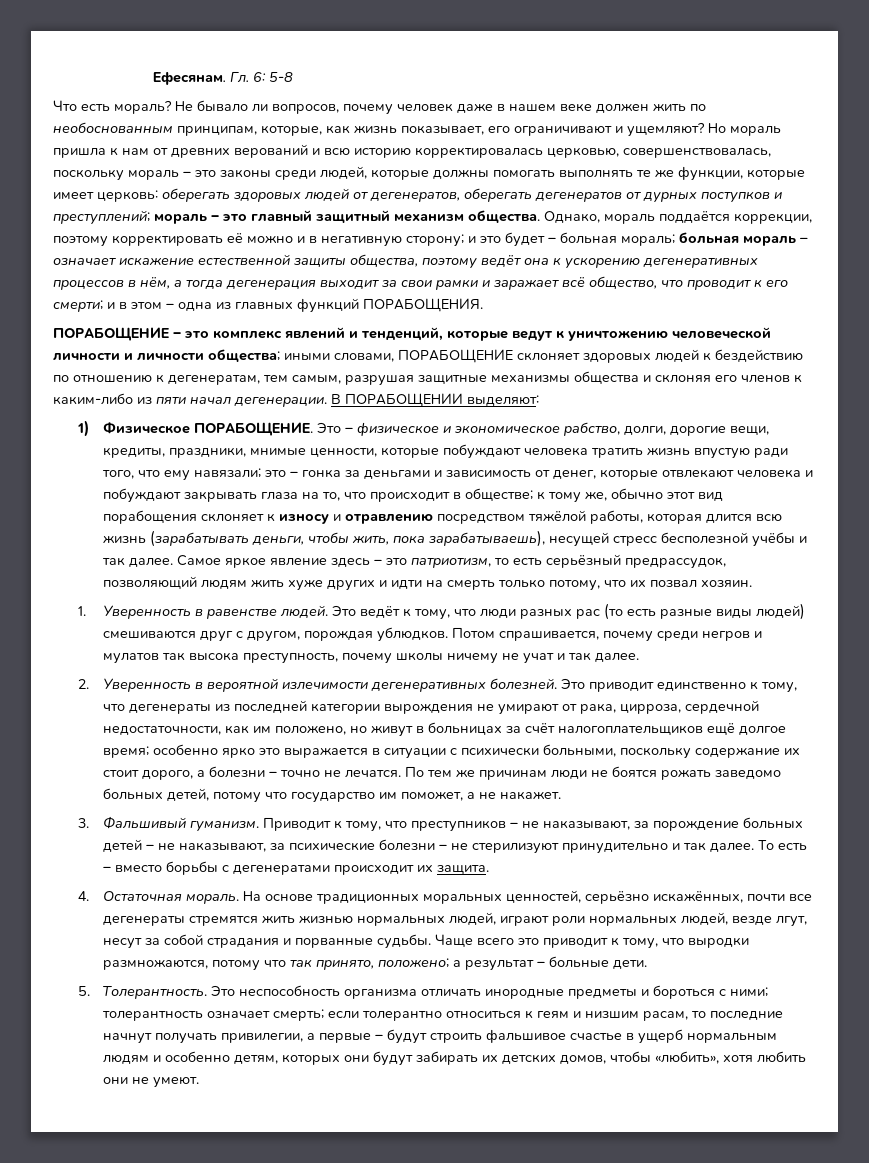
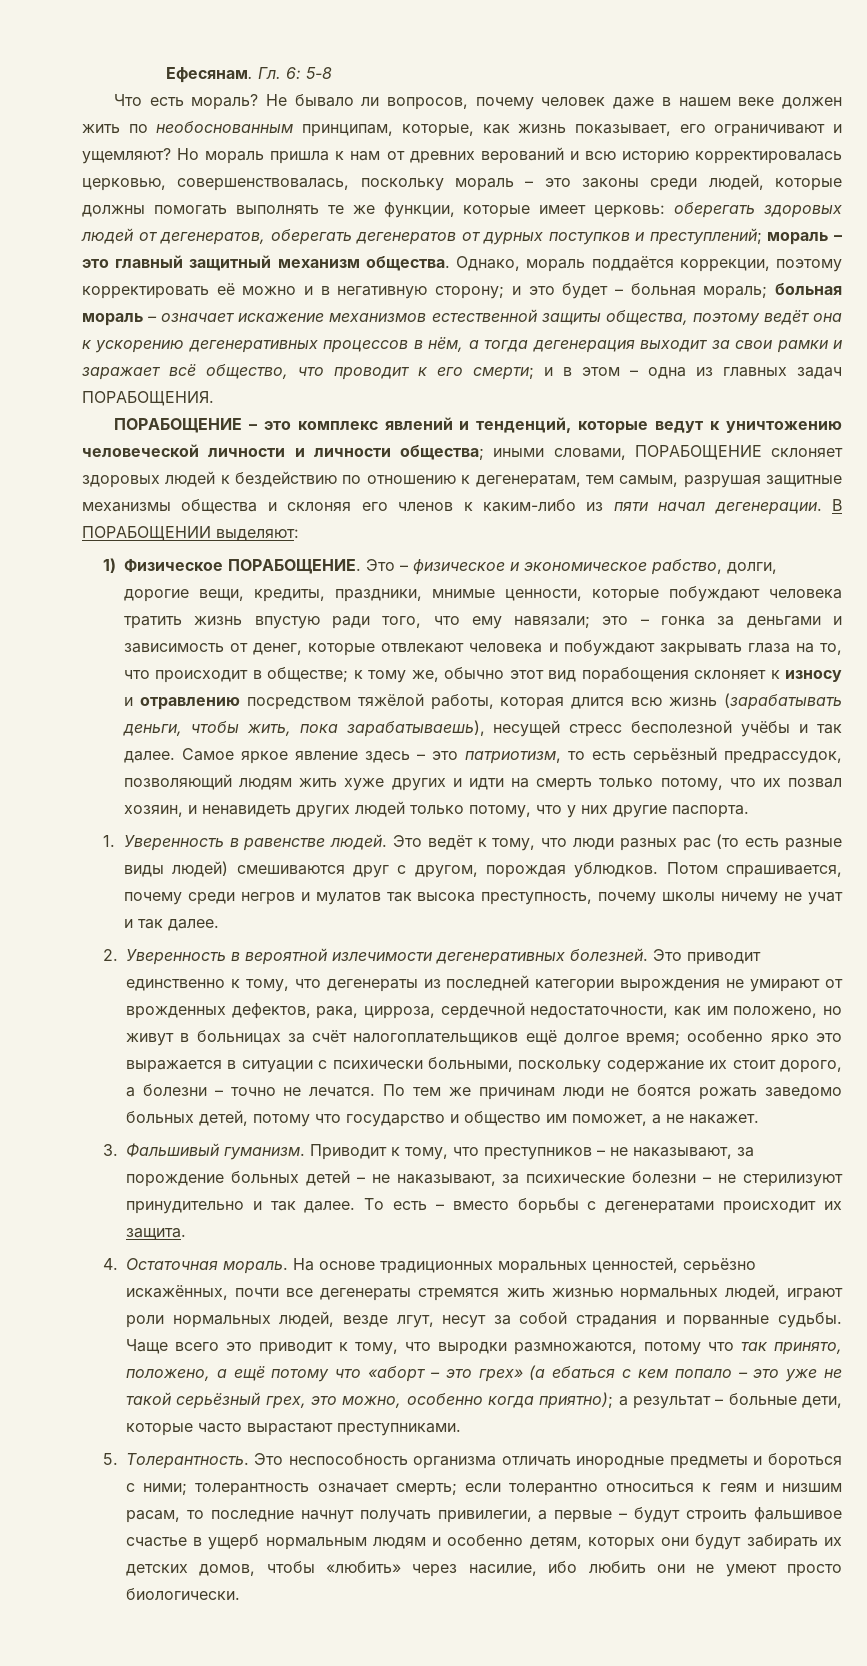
- Однако, мораль поддаётся коррекции, поэтому корректировать её можно и в негативную сторону; и это будет – больная мораль; больная мораль – означает искажение естественной защиты общества, поэтому ведёт она к ускорению дегенеративных процессов в нём, а тогда дегенерация выходит за свои рамки и заражает всё общество, что проводит к его смерти; и в этом – одна из главных функций ПОРАБОЩЕНИЯ.
+ Однако, мораль поддаётся коррекции, поэтому корректировать её можно и в негативную сторону; и это будет – больная мораль; больная мораль – означает искажение механизмов естественной защиты общества, поэтому ведёт она к ускорению дегенеративных процессов в нём, а тогда дегенерация выходит за свои рамки и заражает всё общество, что проводит к его смерти; и в этом – одна из главных задач ПОРАБОЩЕНИЯ.
- Самое яркое явление здесь – это патриотизм, то есть серьёзный предрассудок, позволяющий людям жить хуже других и идти на смерть только потому, что их позвал хозяин.
+ Самое яркое явление здесь – это патриотизм, то есть серьёзный предрассудок, позволяющий людям жить хуже других и идти на смерть только потому, что их позвал хозяин, и ненавидеть других людей только потому, что у них другие паспорта.
- Это приводит единственно к тому, что дегенераты из последней категории вырождения не умирают от рака, цирроза, сердечной недостаточности, как им положено, но живут в больницах за счёт налогоплательщиков ещё долгое время; особенно ярко это выражается в ситуации с психически больными, поскольку содержание их стоит дорого, а болезни – точно не лечатся.
+ Это приводит единственно к тому, что дегенераты из последней категории вырождения не умирают от врожденных дефектов, рака, цирроза, сердечной недостаточности, как им положено, но живут в больницах за счёт налогоплательщиков ещё долгое время; особенно ярко это выражается в ситуации с психически больными, поскольку содержание их стоит дорого, а болезни – точно не лечатся.
- По тем же причинам люди не боятся рожать заведомо больных детей, потому что государство им поможет, а не накажет.
+ По тем же причинам люди не боятся рожать заведомо больных детей, потому что государство и общество им поможет, а не накажет.
- Чаще всего это приводит к тому, что выродки размножаются, потому что так принято, положено; а результат – больные дети.
+ Чаще всего это приводит к тому, что выродки размножаются, потому что так принято, положено, а ещё потому что «аборт – это грех» (а ебаться с кем попало – это уже не такой серьёзный грех, это можно, особенно когда приятно); а результат – больные дети, которые часто вырастают преступниками.
- Это неспособность организма отличать инородные предметы и бороться с ними; толерантность означает смерть; если толерантно относиться к геям и низшим расам, то последние начнут получать привилегии, а первые – будут строить фальшивое счастье в ущерб нормальным людям и особенно детям, которых они будут забирать их детских домов, чтобы «любить», хотя любить они не умеют.
+ Это неспособность организма отличать инородные предметы и бороться с ними; толерантность означает смерть; если толерантно относиться к геям и низшим расам, то последние начнут получать привилегии, а первые – будут строить фальшивое счастье в ущерб нормальным людям и особенно детям, которых они будут забирать их детских домов, чтобы «любить» через насилие, ибо любить они не умеют просто биологически.

